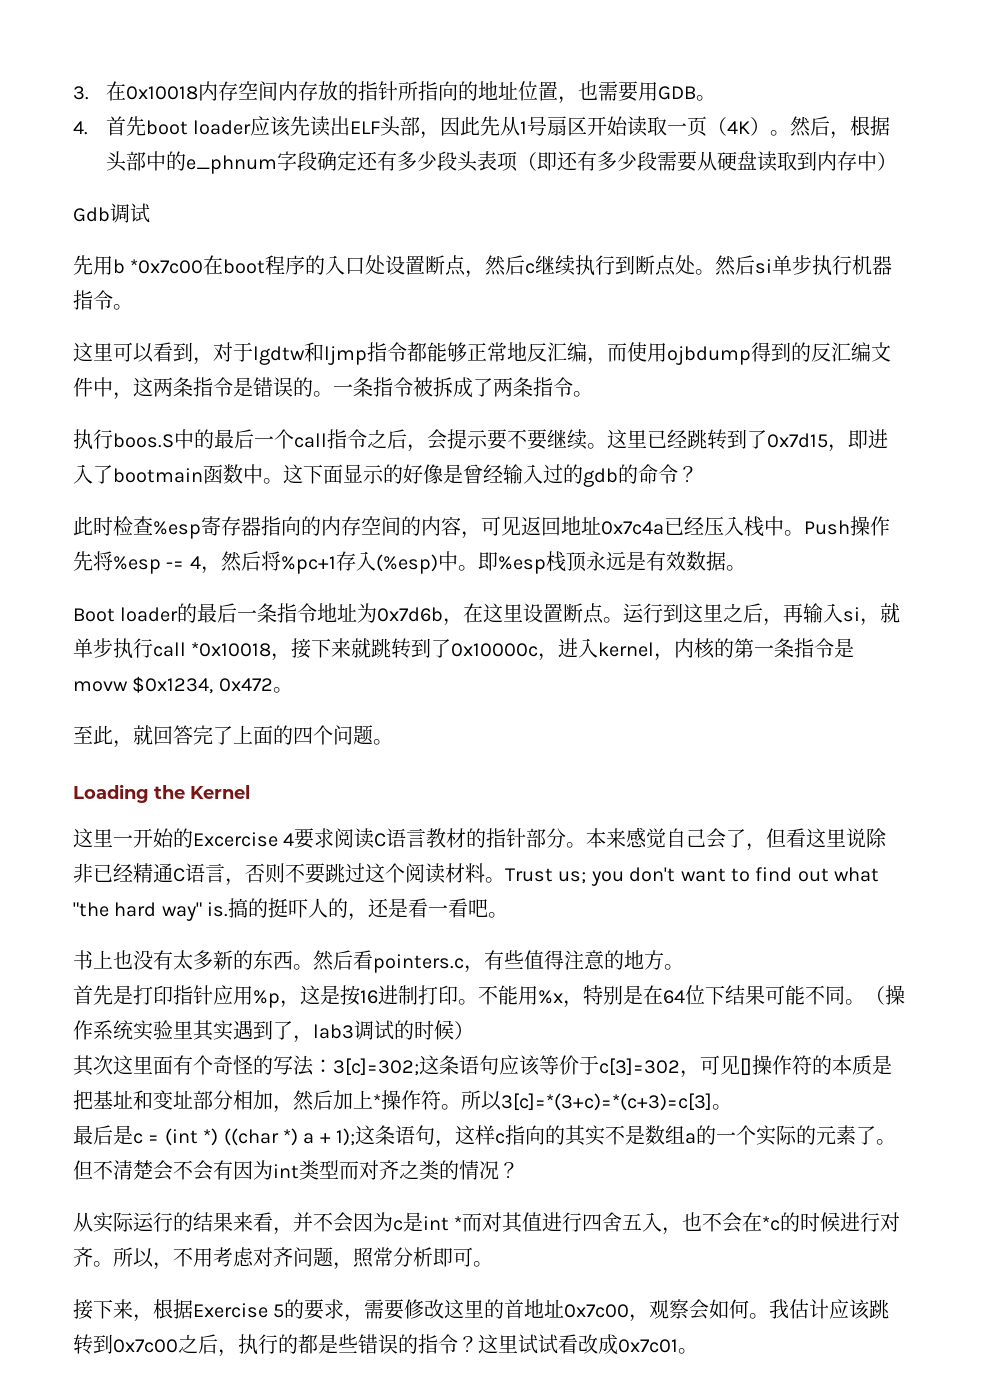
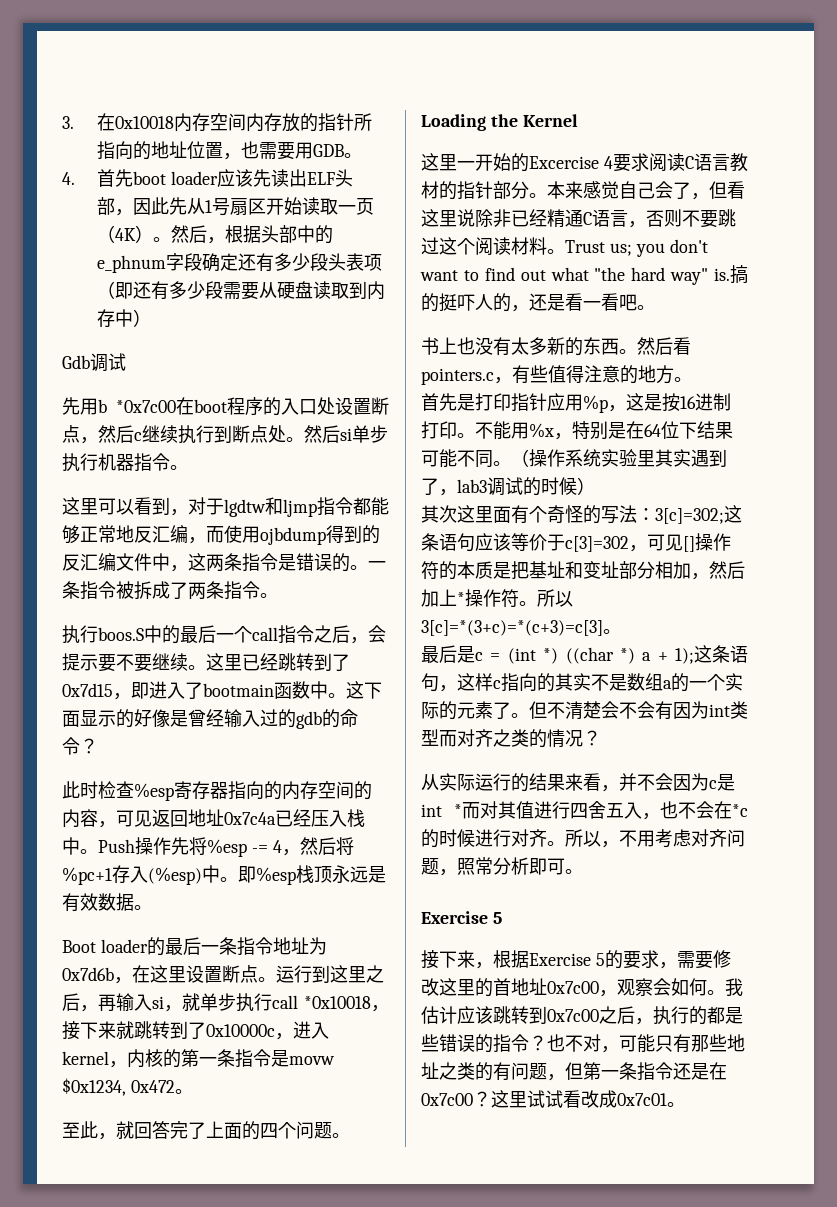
  所以，不用考虑对齐问题，照常分析即可。
+ Exercise 5
+ 也不对，可能只有那些地址之类的有问题，但第一条指令还是在0x7c00？

